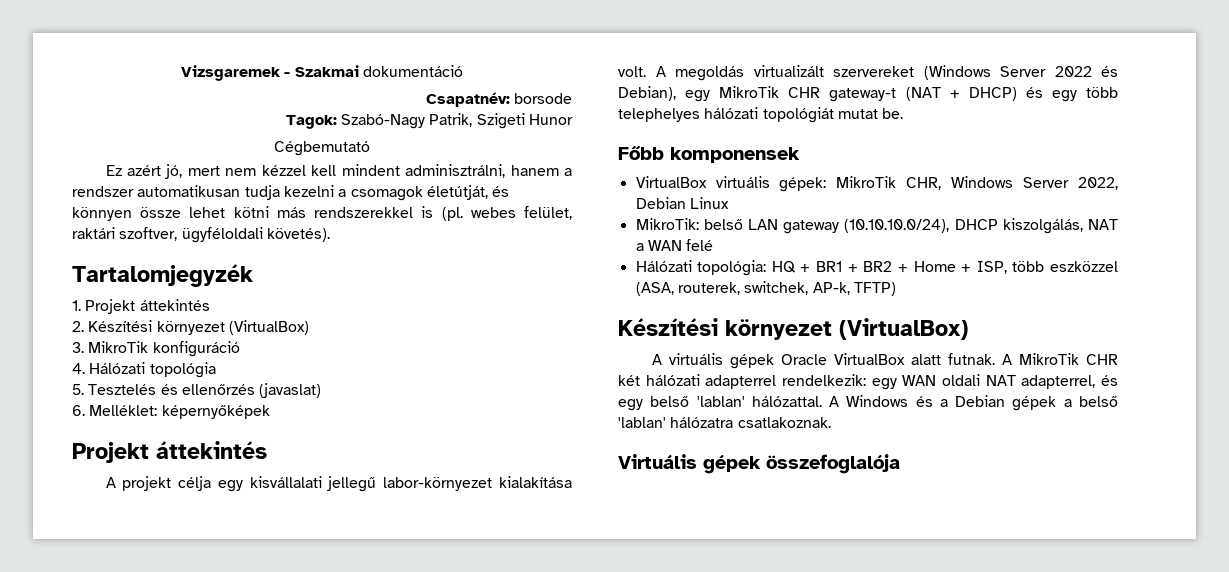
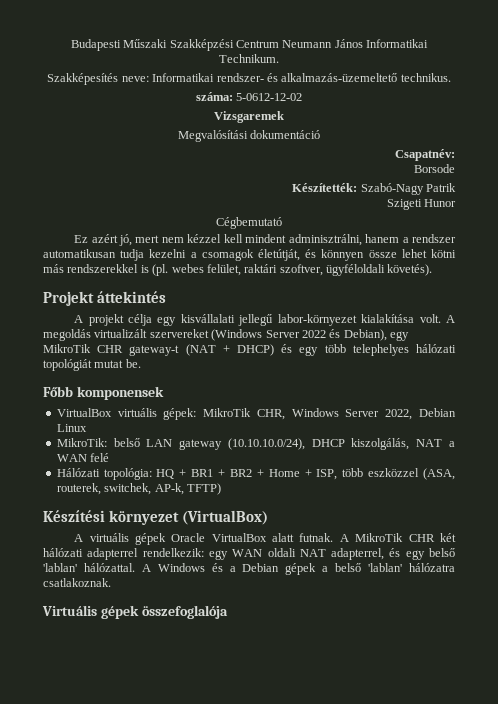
+ Budapesti Műszaki Szakképzési Centrum Neumann János Informatikai Technikum.
+ Szakképesítés neve: Informatikai rendszer- és alkalmazás-üzemeltető technikus.
+ száma: 5-0612-12-02
- Vizsgaremek - Szakmai dokumentáció
+ Vizsgaremek
+ Megvalósítási dokumentáció
- Csapatnév: borsode
- Tagok: Szabó-Nagy Patrik, Szigeti Hunor
+ Csapatnév:
+ Borsode
+ Készítették: Szabó-Nagy Patrik
+ Szigeti Hunor
- Tartalomjegyzék
- 1. Projekt áttekintés
- 2. Készítési környezet (VirtualBox)
- 3. MikroTik konfiguráció
- 4. Hálózati topológia
- 5. Tesztelés és ellenőrzés (javaslat)
- 6. Melléklet: képernyőképek

